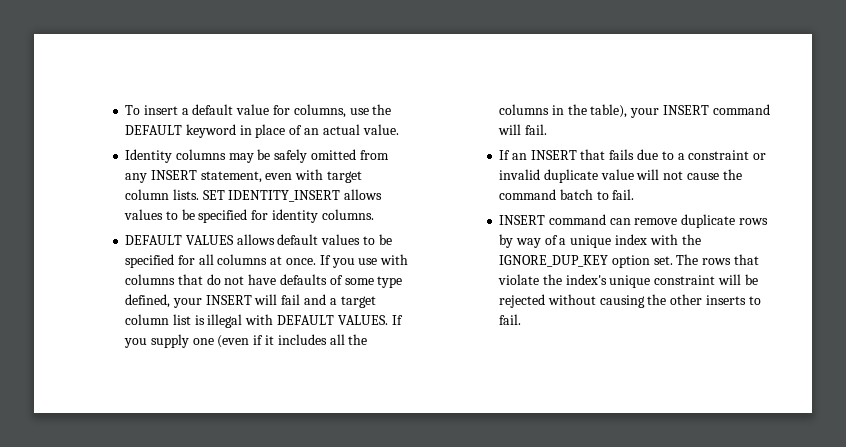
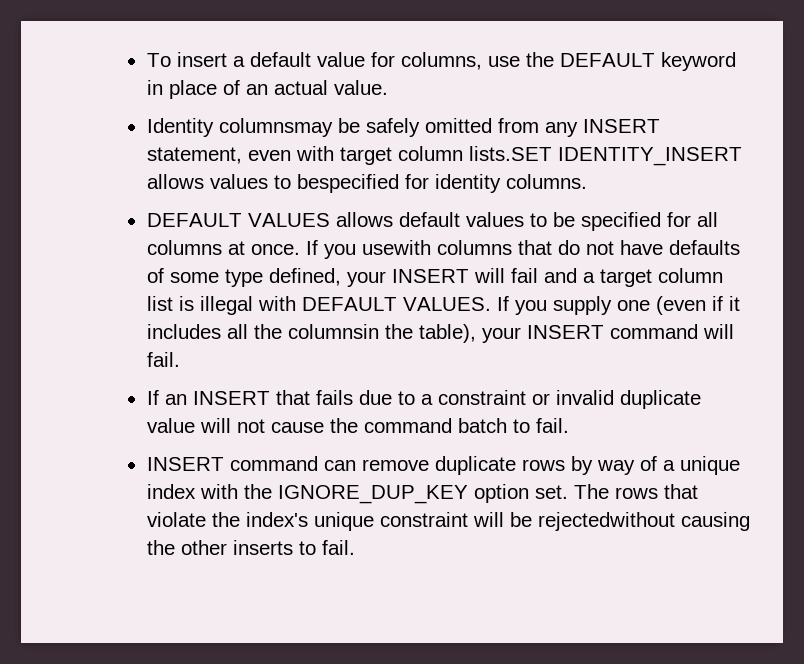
- Identity columns may be safely omitted from any INSERT statement, even with target column lists. SET IDENTITY_INSERT allows values to be specified for identity columns.
+ Identity columnsmay be safely omitted from any INSERT statement, even with target column lists.SET IDENTITY_INSERT allows values to bespecified for identity columns.
- If you use with columns that do not have defaults of some type defined, your INSERT will fail and a target column list is illegal with DEFAULT VALUES.
+ If you usewith columns that do not have defaults of some type defined, your INSERT will fail and a target column list is illegal with DEFAULT VALUES.
- If you supply one (even if it includes all the columns in the table), your INSERT command will fail.
+ If you supply one (even if it includes all the columnsin the table), your INSERT command will fail.
- The rows that violate the index's unique constraint will be rejected without causing the other inserts to fail.
+ The rows that violate the index's unique constraint will be rejectedwithout causing the other inserts to fail.

